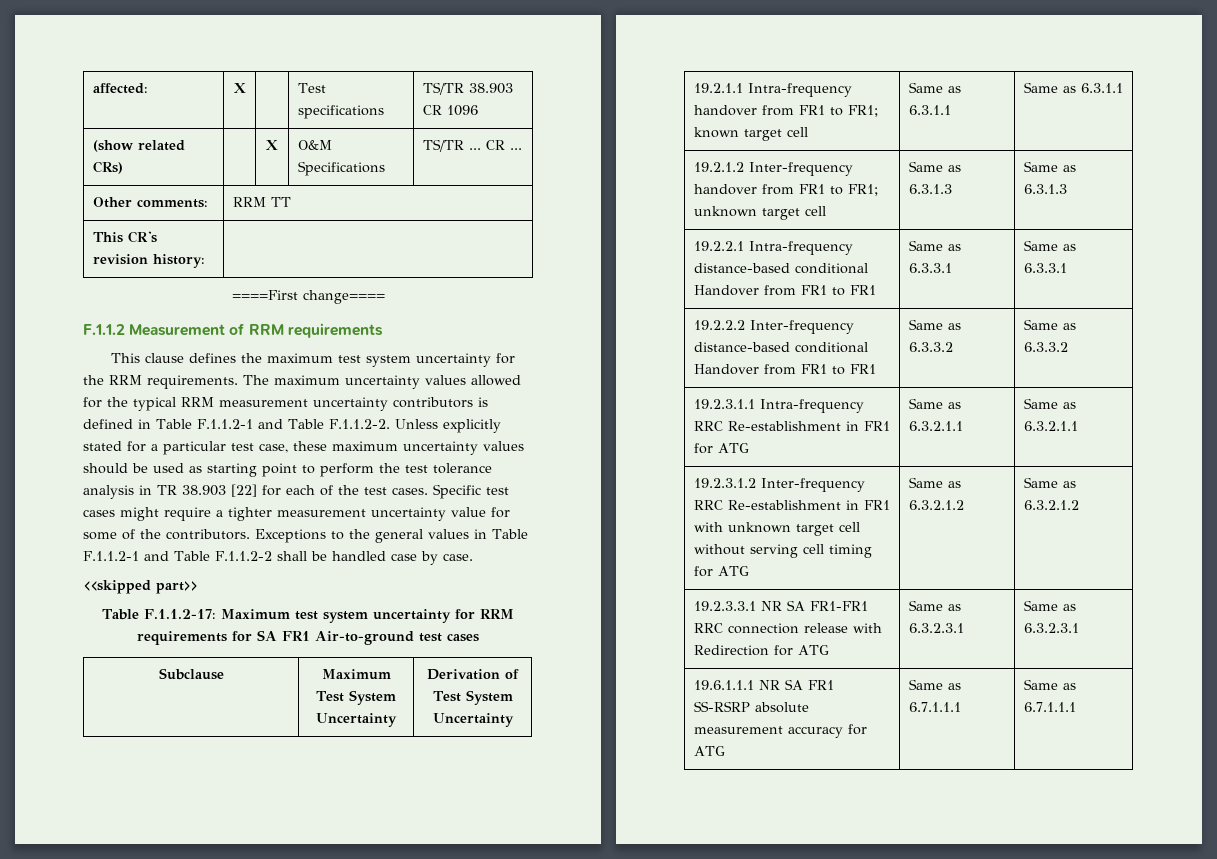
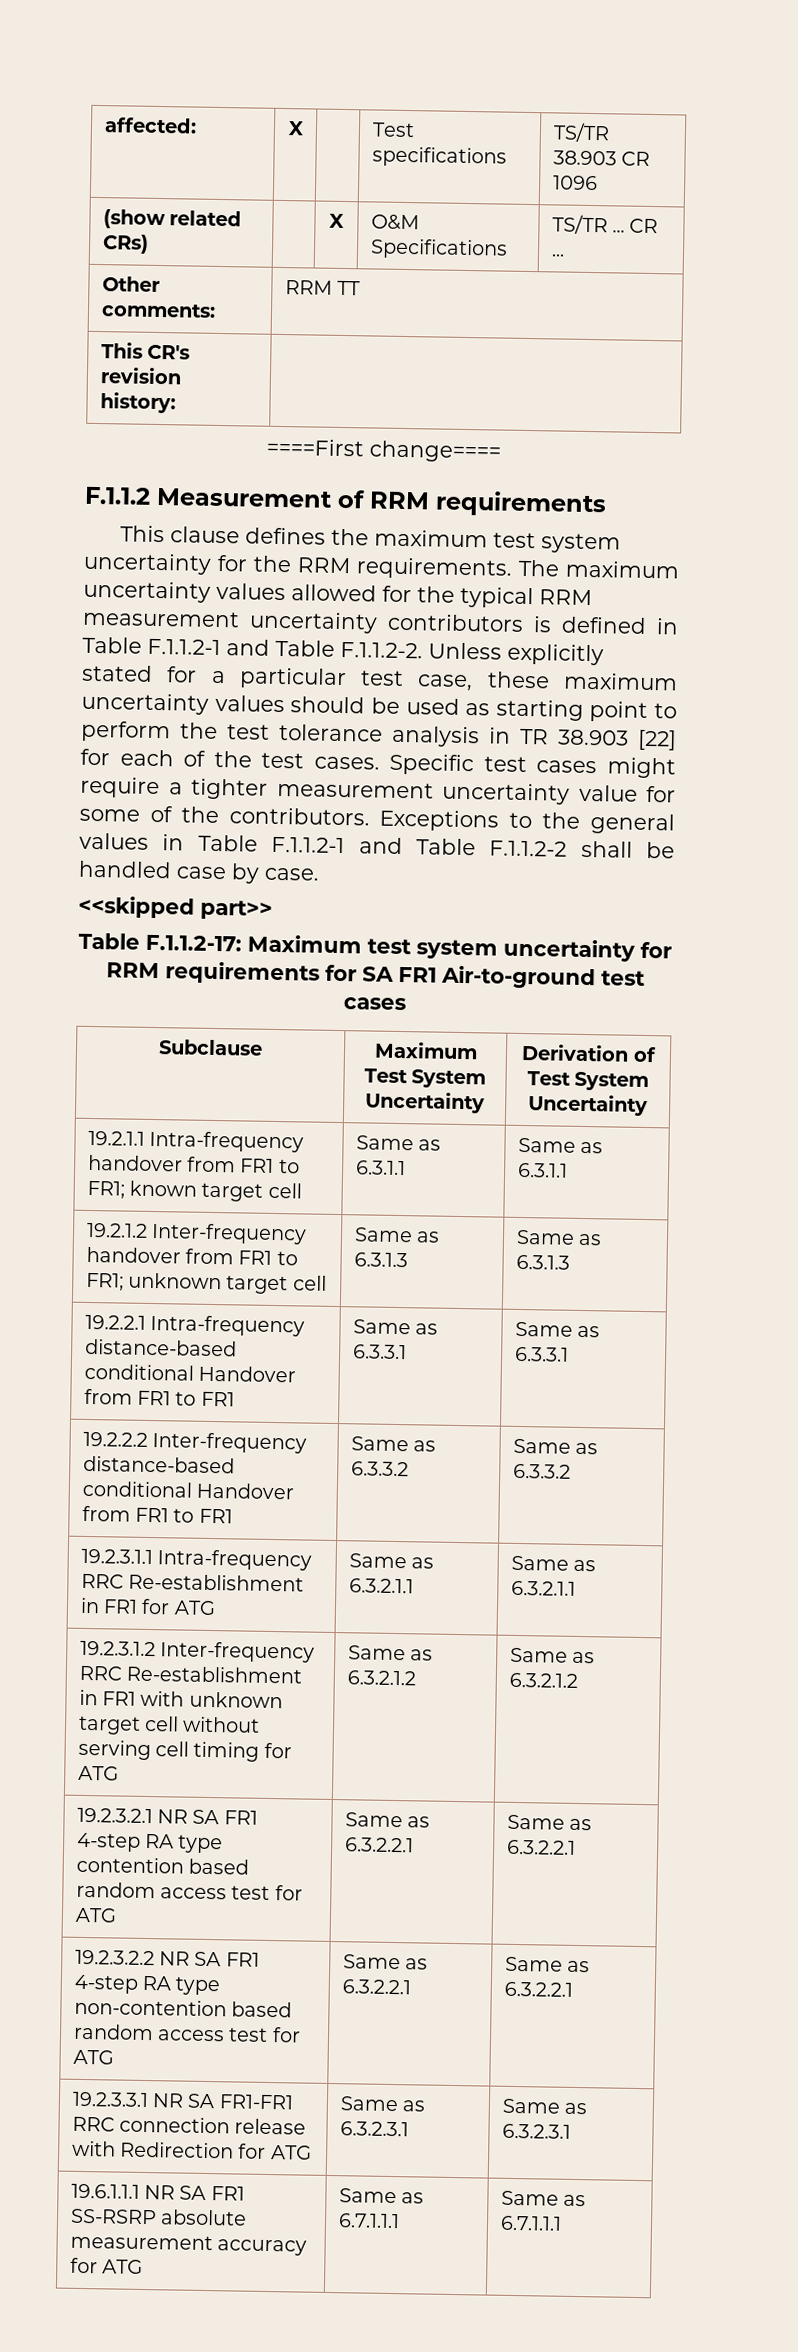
+ 19.2.3.2.1 NR SA FR1 4-step RA type contention based random access test for ATG | Same as 6.3.2.2.1 | Same as 6.3.2.2.1
+ 19.2.3.2.2 NR SA FR1 4-step RA type non-contention based random access test for ATG | Same as 6.3.2.2.1 | Same as 6.3.2.2.1

